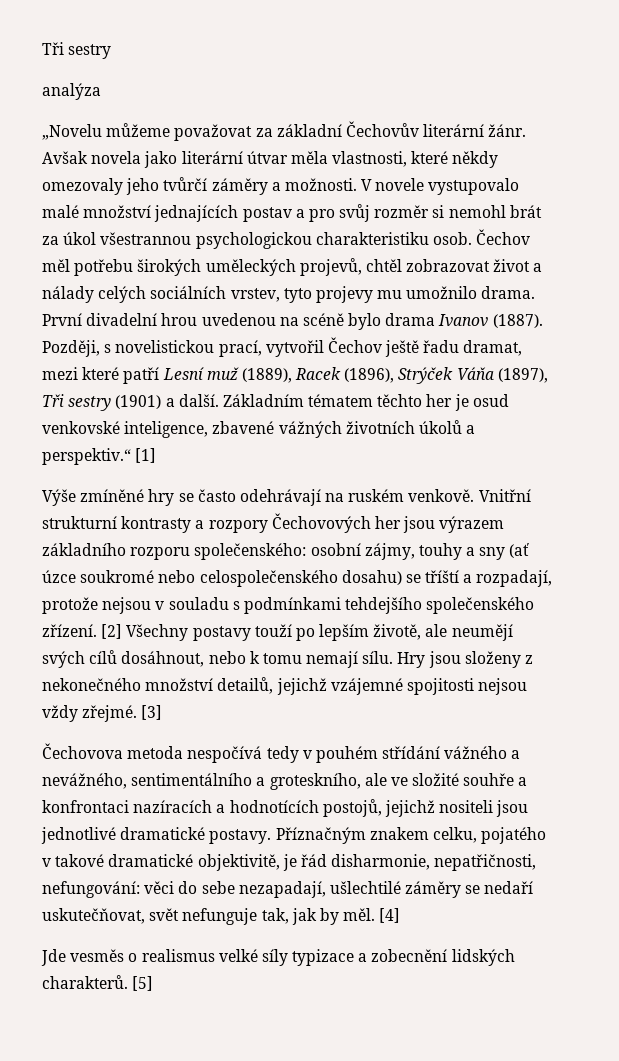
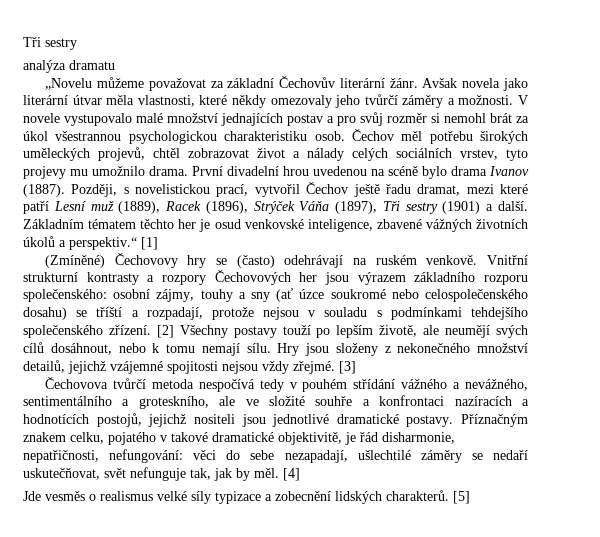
- analýza
+ analýza dramatu
- Výše zmíněné hry se často odehrávají na ruském venkově.
+ (Zmíněné) Čechovovy hry se (často) odehrávají na ruském venkově.
- Čechovova metoda nespočívá tedy v pouhém střídání vážného a nevážného, sentimentálního a groteskního, ale ve složité souhře a konfrontaci nazíracích a hodnotících postojů, jejichž nositeli jsou jednotlivé dramatické postavy.
+ Čechovova tvůrčí metoda nespočívá tedy v pouhém střídání vážného a nevážného, sentimentálního a groteskního, ale ve složité souhře a konfrontaci nazíracích a hodnotících postojů, jejichž nositeli jsou jednotlivé dramatické postavy.

